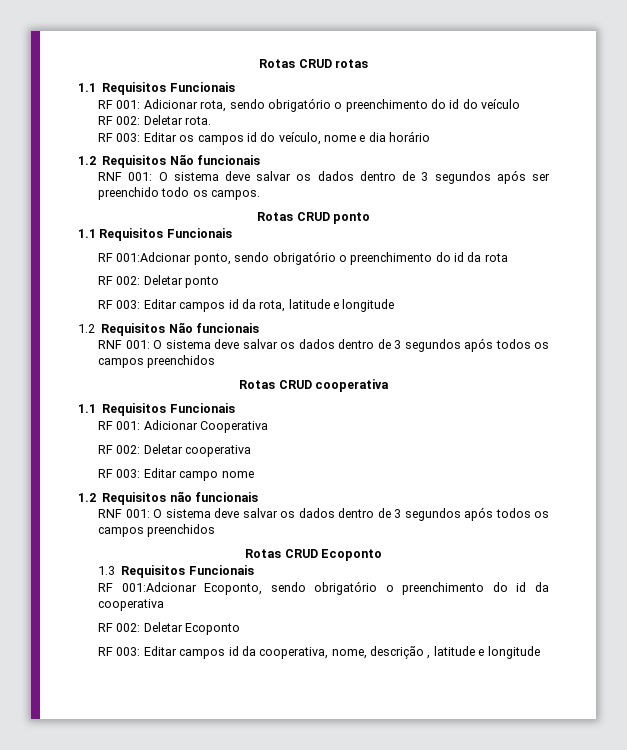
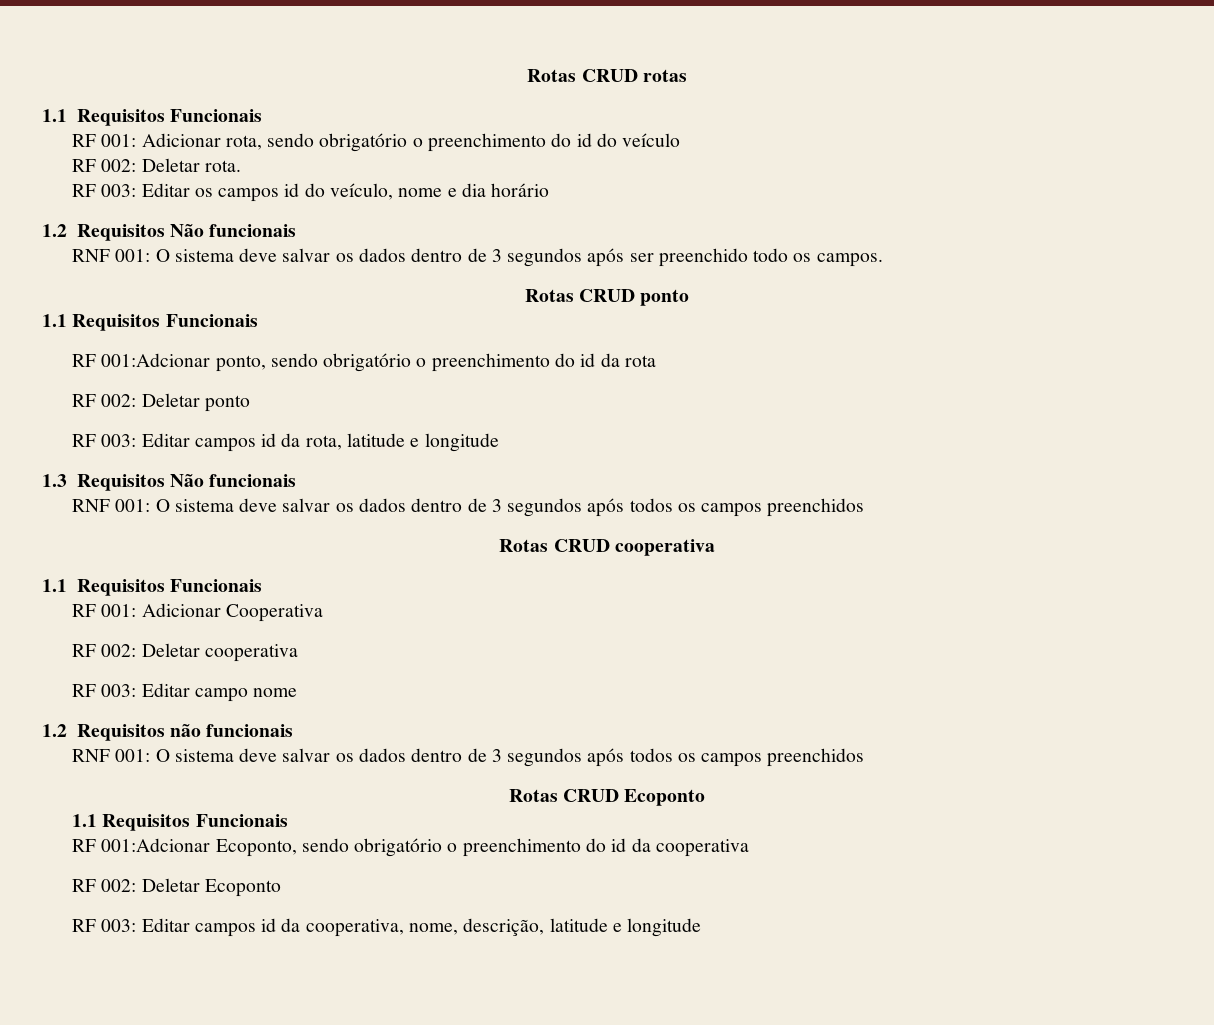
  RF 003: Editar campos id da rota, latitude e longitude
- 1.2 Requisitos Não funcionais
+ 1.3 Requisitos Não funcionais
  Rotas CRUD Ecoponto
- 1.3 Requisitos Funcionais
+ 1.1 Requisitos Funcionais
- RF 003: Editar campos id da cooperativa, nome, descrição , latitude e longitude
+ RF 003: Editar campos id da cooperativa, nome, descrição, latitude e longitude

